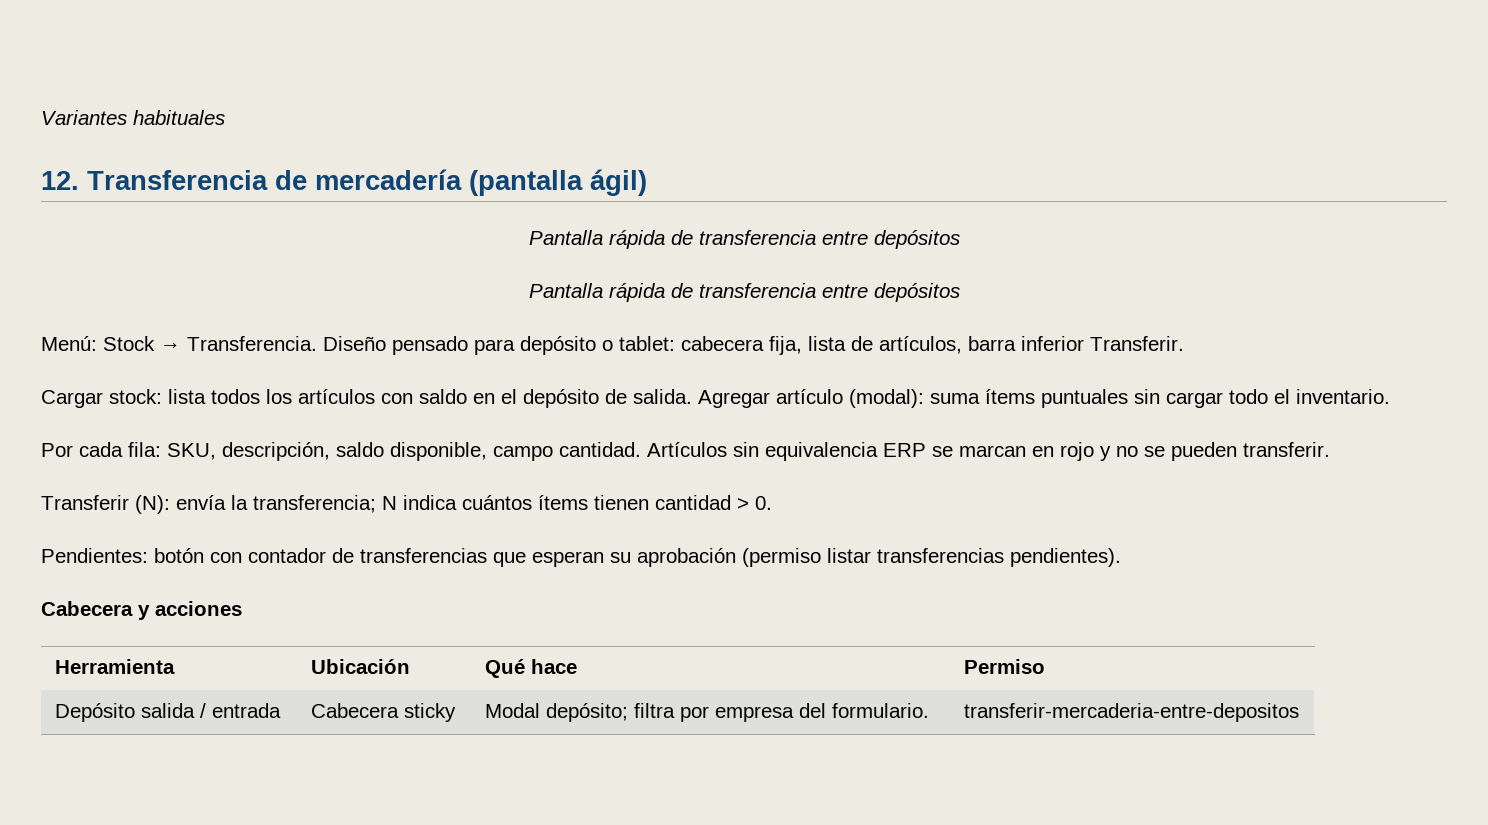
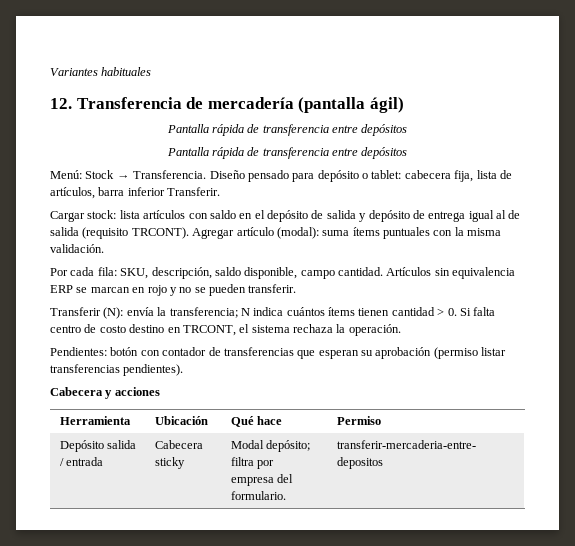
- Cargar stock: lista todos los artículos con saldo en el depósito de salida.
+ Cargar stock: lista artículos con saldo en el depósito de salida y depósito de entrega igual al de salida (requisito TRCONT).
- Agregar artículo (modal): suma ítems puntuales sin cargar todo el inventario.
+ Agregar artículo (modal): suma ítems puntuales con la misma validación.
- Transferir (N): envía la transferencia; N indica cuántos ítems tienen cantidad > 0.
+ Transferir (N): envía la transferencia; N indica cuántos ítems tienen cantidad > 0. Si falta centro de costo destino en TRCONT, el sistema rechaza la operación.

